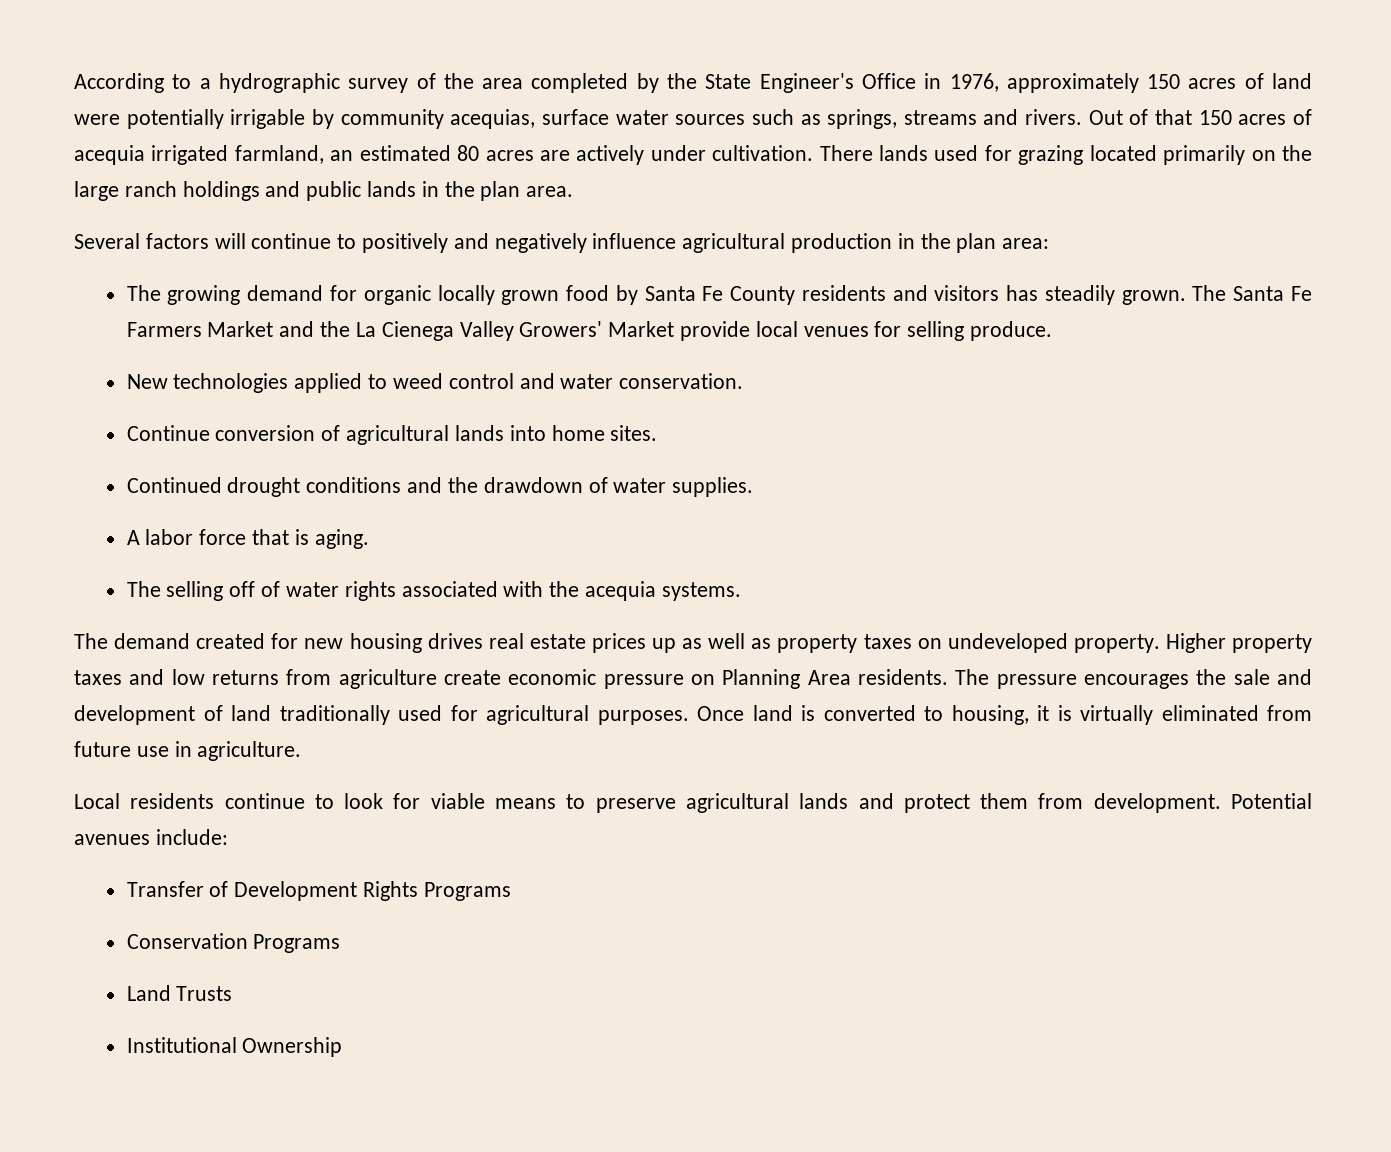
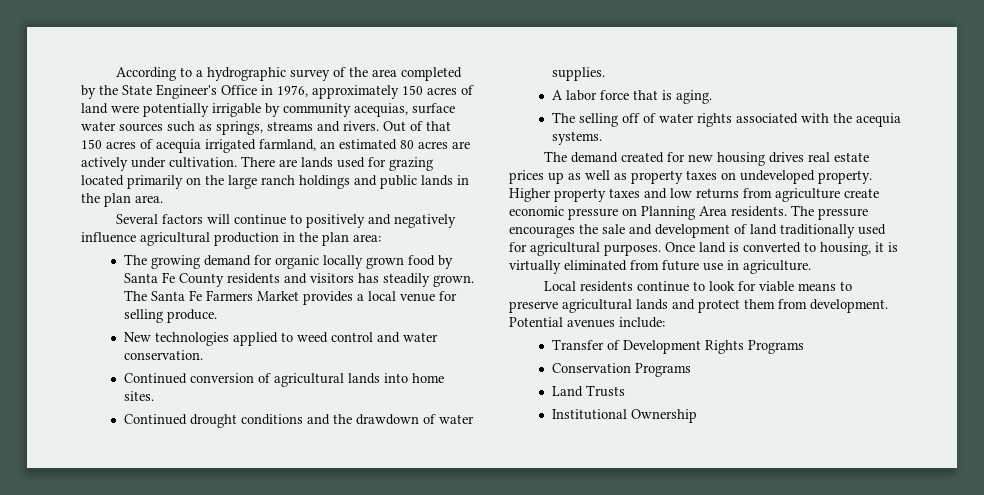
- There lands used for grazing located primarily on the large ranch holdings and public lands in the plan area.
+ There are lands used for grazing located primarily on the large ranch holdings and public lands in the plan area.
- The Santa Fe Farmers Market and the La Cienega Valley Growers' Market provide local venues for selling produce.
+ The Santa Fe Farmers Market provides a local venue for selling produce.
- Continue conversion of agricultural lands into home sites.
+ Continued conversion of agricultural lands into home sites.

